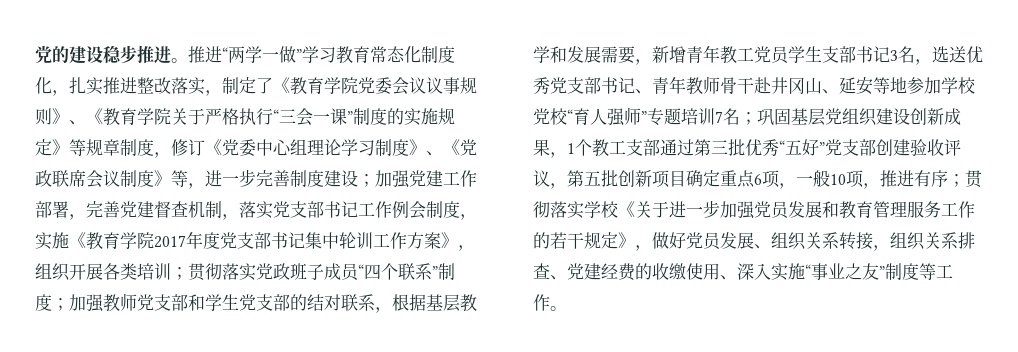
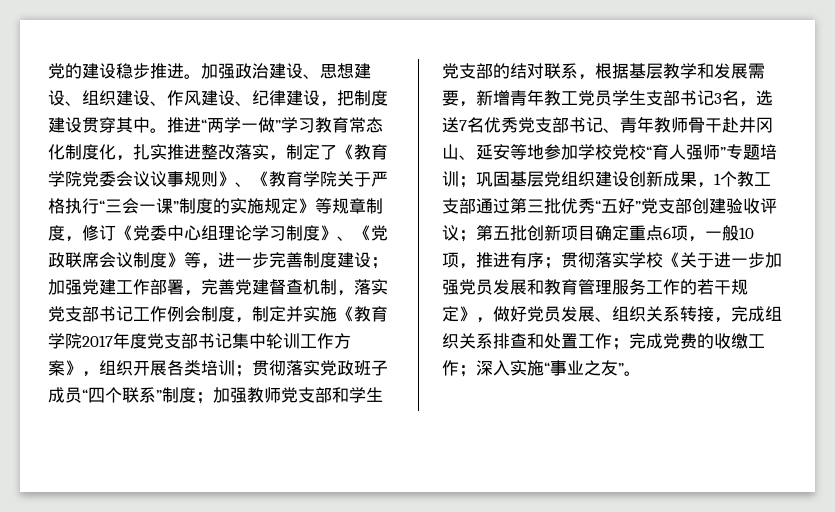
+ 加强政治建设、思想建设、组织建设、作风建设、纪律建设，把制度建设贯穿其中。
- 加强党建工作部署，完善党建督查机制，落实党支部书记工作例会制度，实施《教育学院2017年度党支部书记集中轮训工作方案》，组织开展各类培训；
+ 加强党建工作部署，完善党建督查机制，落实党支部书记工作例会制度，制定并实施《教育学院2017年度党支部书记集中轮训工作方案》，组织开展各类培训；
- 加强教师党支部和学生党支部的结对联系，根据基层教学和发展需要，新增青年教工党员学生支部书记3名，选送优秀党支部书记、青年教师骨干赴井冈山、延安等地参加学校党校“育人强师”专题培训7名；
+ 加强教师党支部和学生党支部的结对联系，根据基层教学和发展需要，新增青年教工党员学生支部书记3名，选送7名优秀党支部书记、青年教师骨干赴井冈山、延安等地参加学校党校“育人强师”专题培训；
- 巩固基层党组织建设创新成果，1个教工支部通过第三批优秀“五好”党支部创建验收评议，第五批创新项目确定重点6项，一般10项，推进有序；
+ 巩固基层党组织建设创新成果，1个教工支部通过第三批优秀“五好”党支部创建验收评议；第五批创新项目确定重点6项，一般10项，推进有序；
- 贯彻落实学校《关于进一步加强党员发展和教育管理服务工作的若干规定》，做好党员发展、组织关系转接，组织关系排查、党建经费的收缴使用、深入实施“事业之友”制度等工作。
+ 贯彻落实学校《关于进一步加强党员发展和教育管理服务工作的若干规定》，做好党员发展、组织关系转接，完成组织关系排查和处置工作；完成党费的收缴工作；深入实施“事业之友”。

